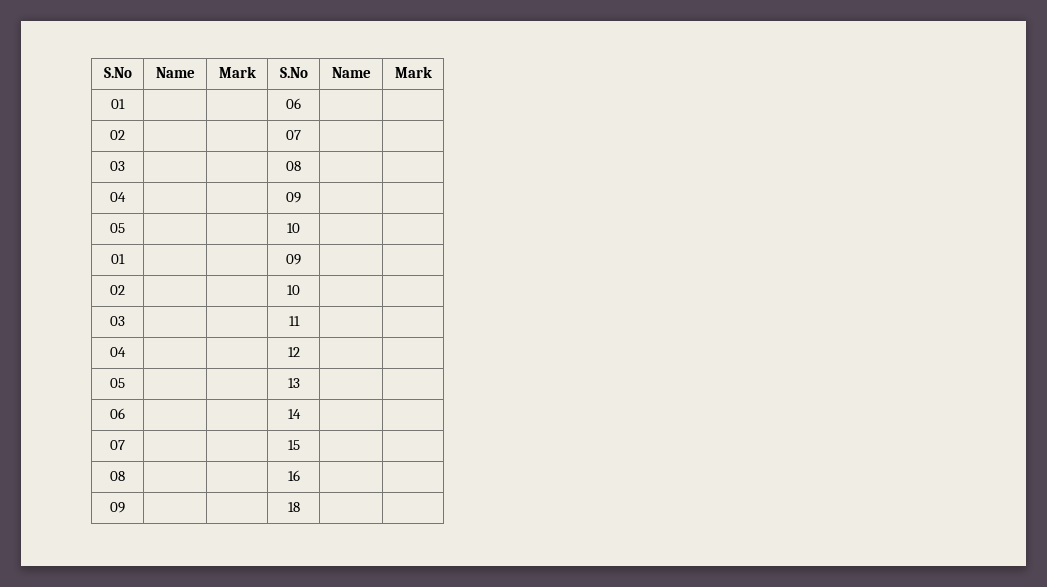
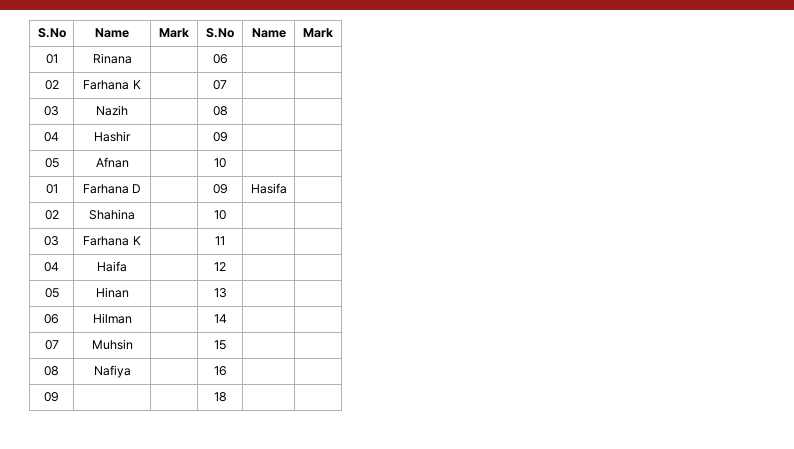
- 01 | | | 06 | |
+ 01 | Rinana | | 06 | |
- 02 | | | 07 | |
+ 02 | Farhana K | | 07 | |
- 03 | | | 08 | |
+ 03 | Nazih | | 08 | |
- 04 | | | 09 | |
+ 04 | Hashir | | 09 | |
- 05 | | | 10 | |
+ 05 | Afnan | | 10 | |
- 01 | | | 09 | |
- 02 | | | 10 | |
+ 01 | Farhana D | | 09 | Hasifa |
+ 02 | Shahina | | 10 | |
- 03 | | | 11 | |
+ 03 | Farhana K | | 11 | |
- 04 | | | 12 | |
+ 04 | Haifa | | 12 | |
- 05 | | | 13 | |
+ 05 | Hinan | | 13 | |
- 06 | | | 14 | |
+ 06 | Hilman | | 14 | |
- 07 | | | 15 | |
+ 07 | Muhsin | | 15 | |
- 08 | | | 16 | |
+ 08 | Nafiya | | 16 | |

